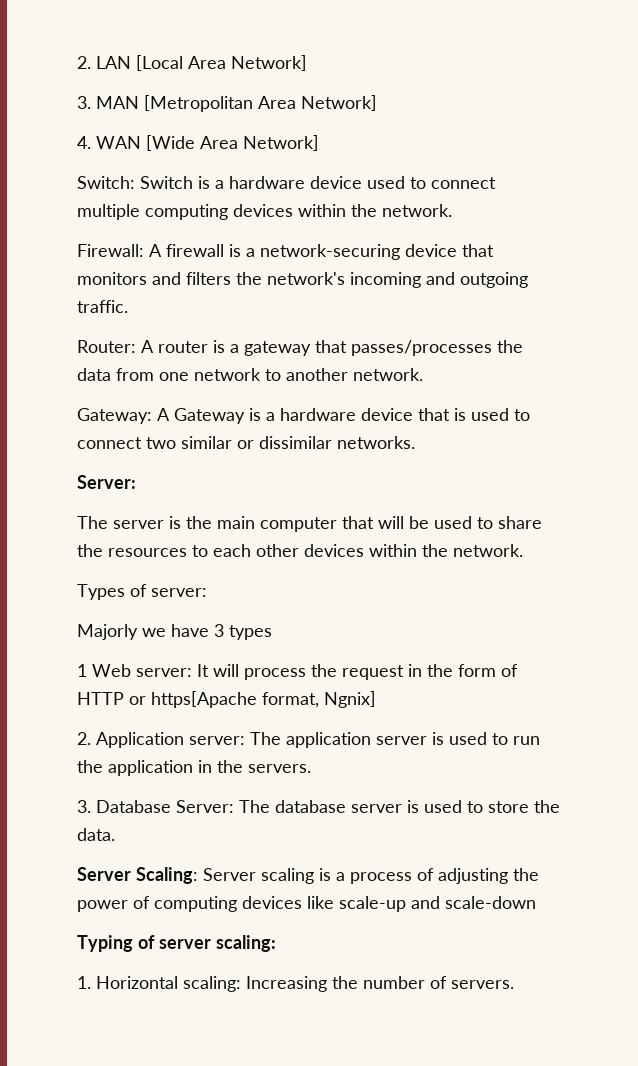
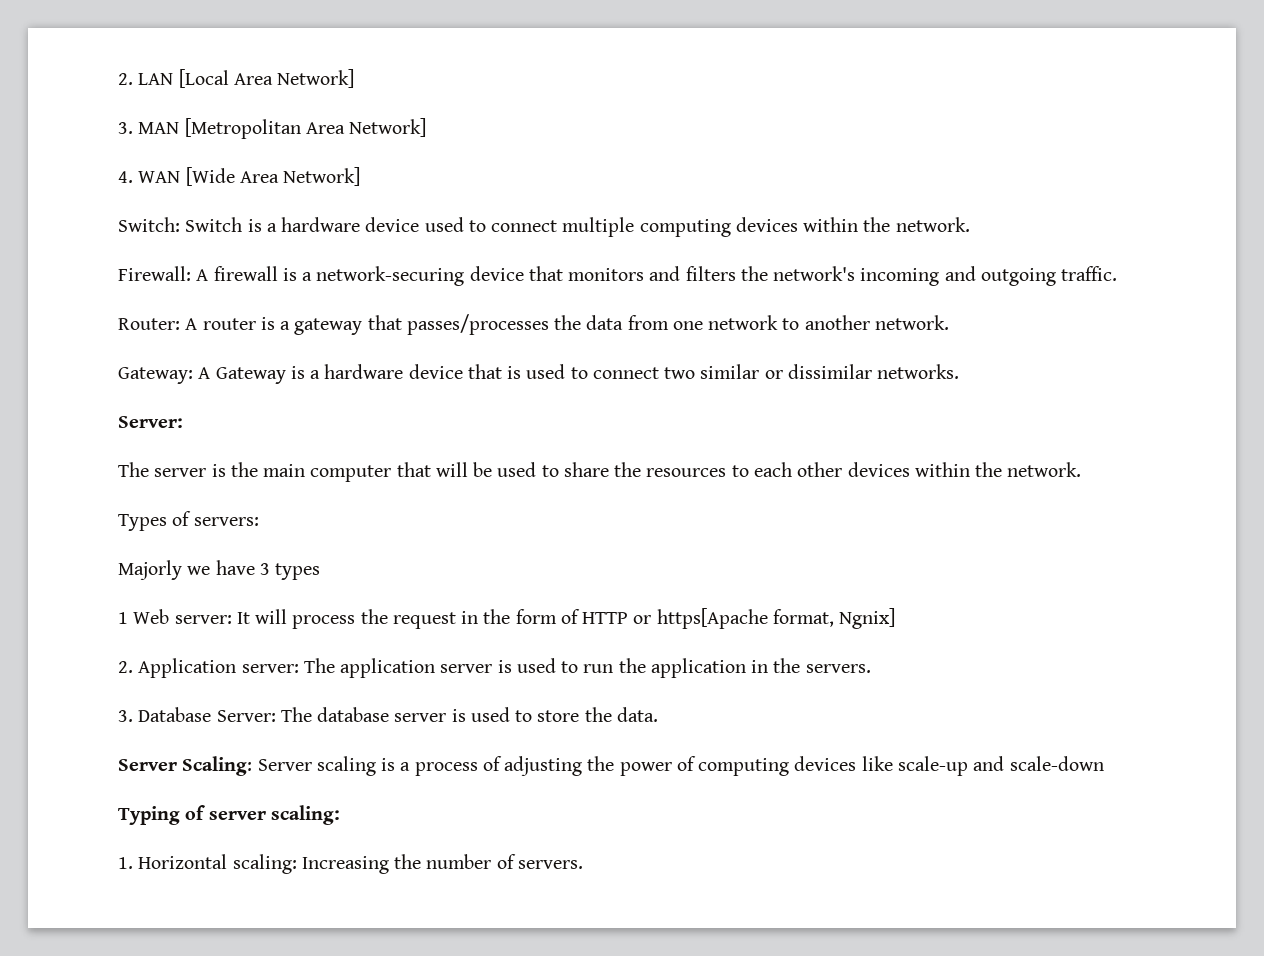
- Types of server:
+ Types of servers:

